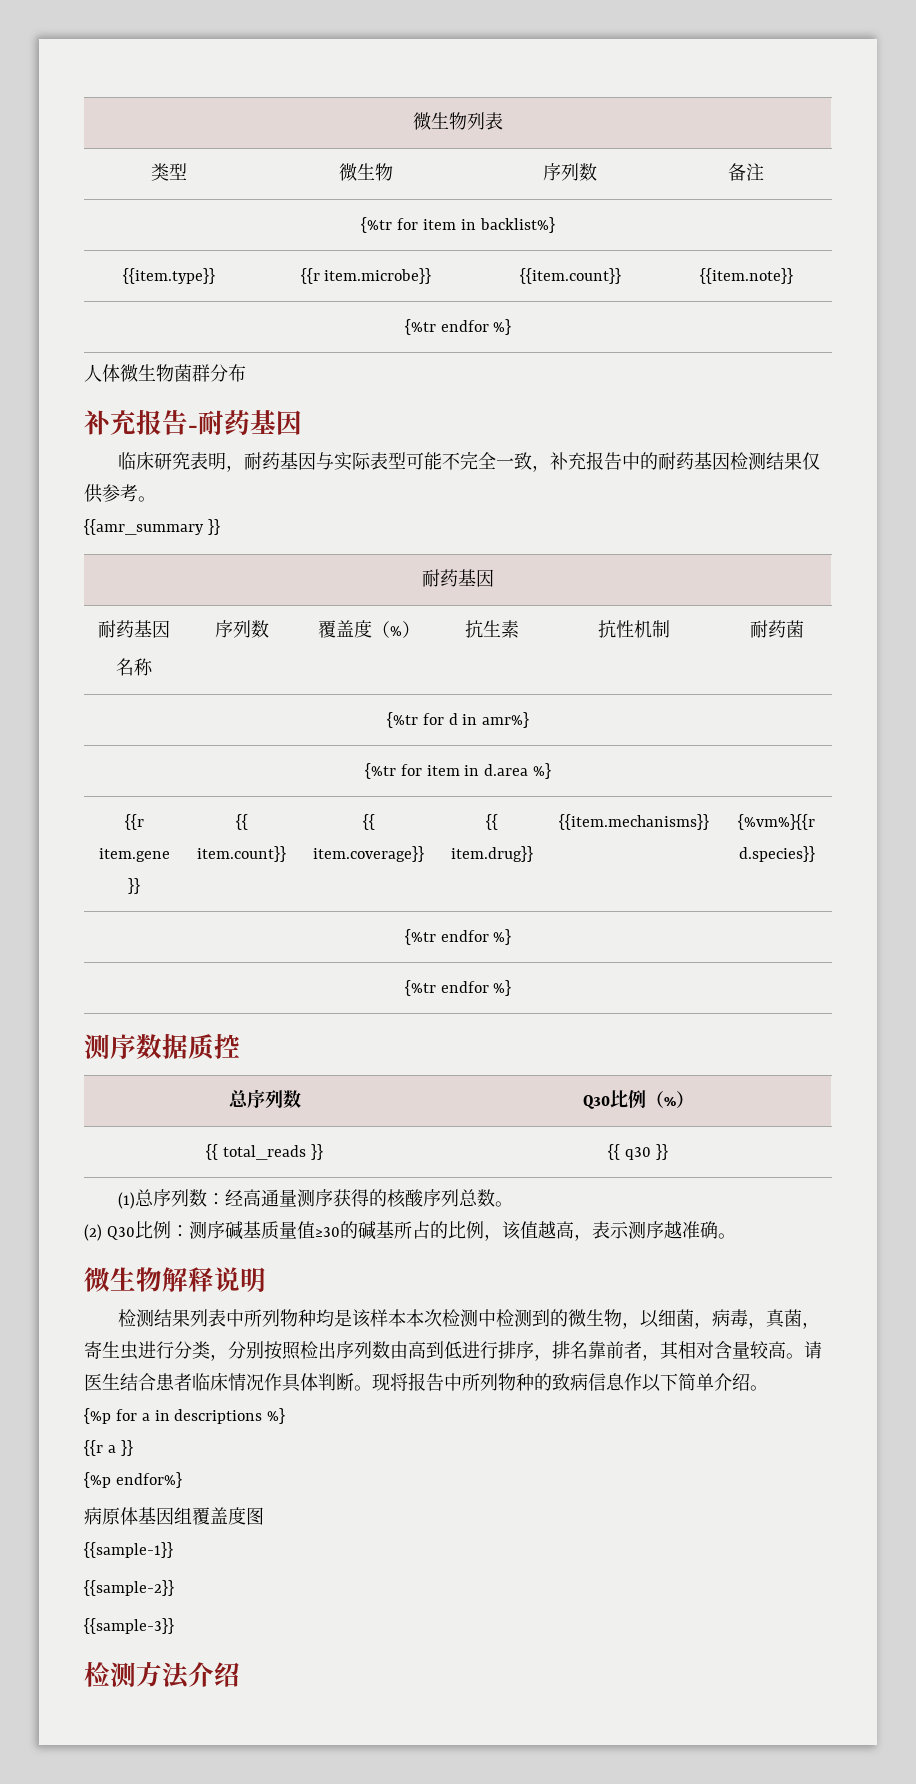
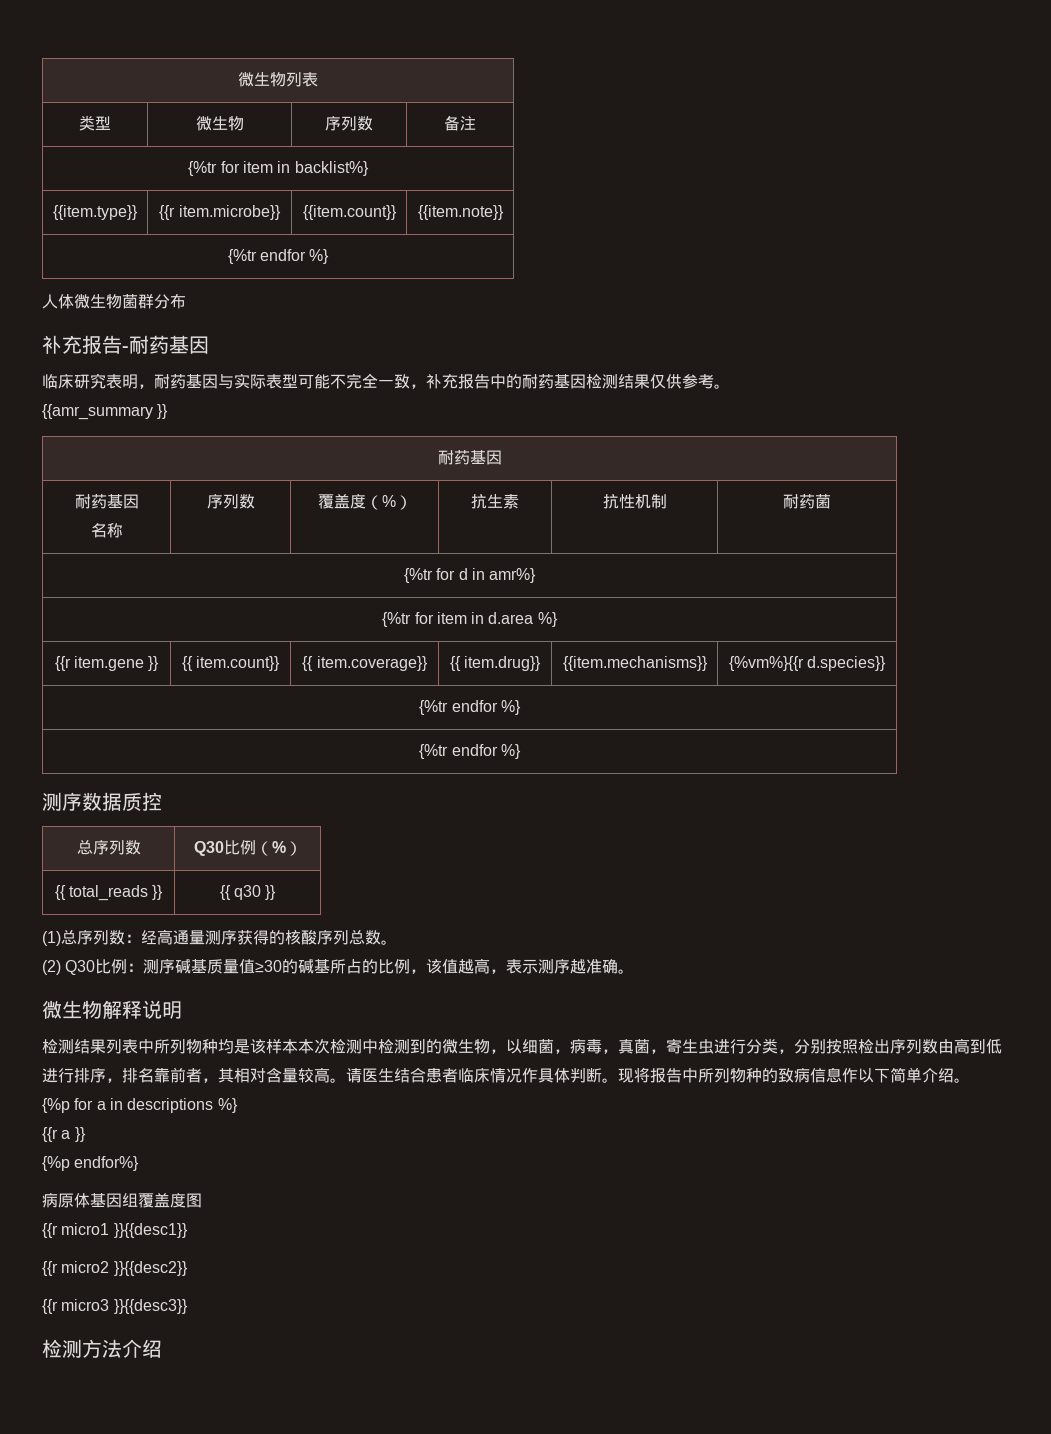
- {{sample-1}}
- {{sample-2}}
- {{sample-3}}
+ {{r micro1 }}{{desc1}}
+ {{r micro2 }}{{desc2}}
+ {{r micro3 }}{{desc3}}

